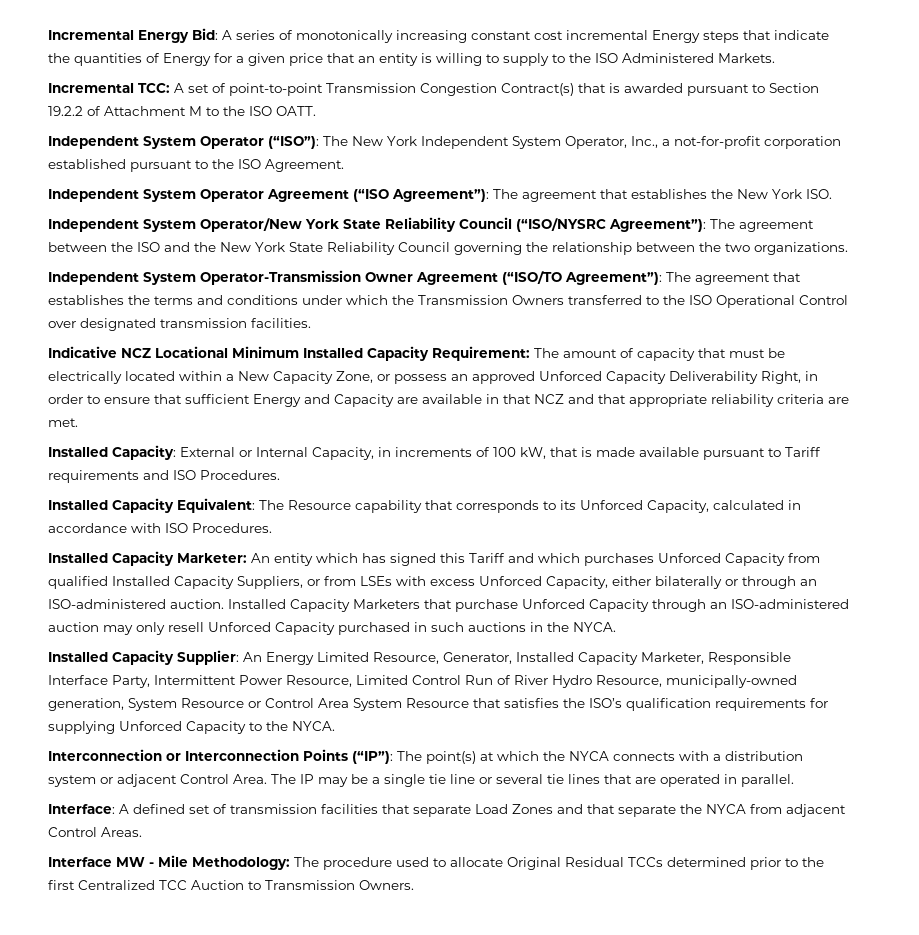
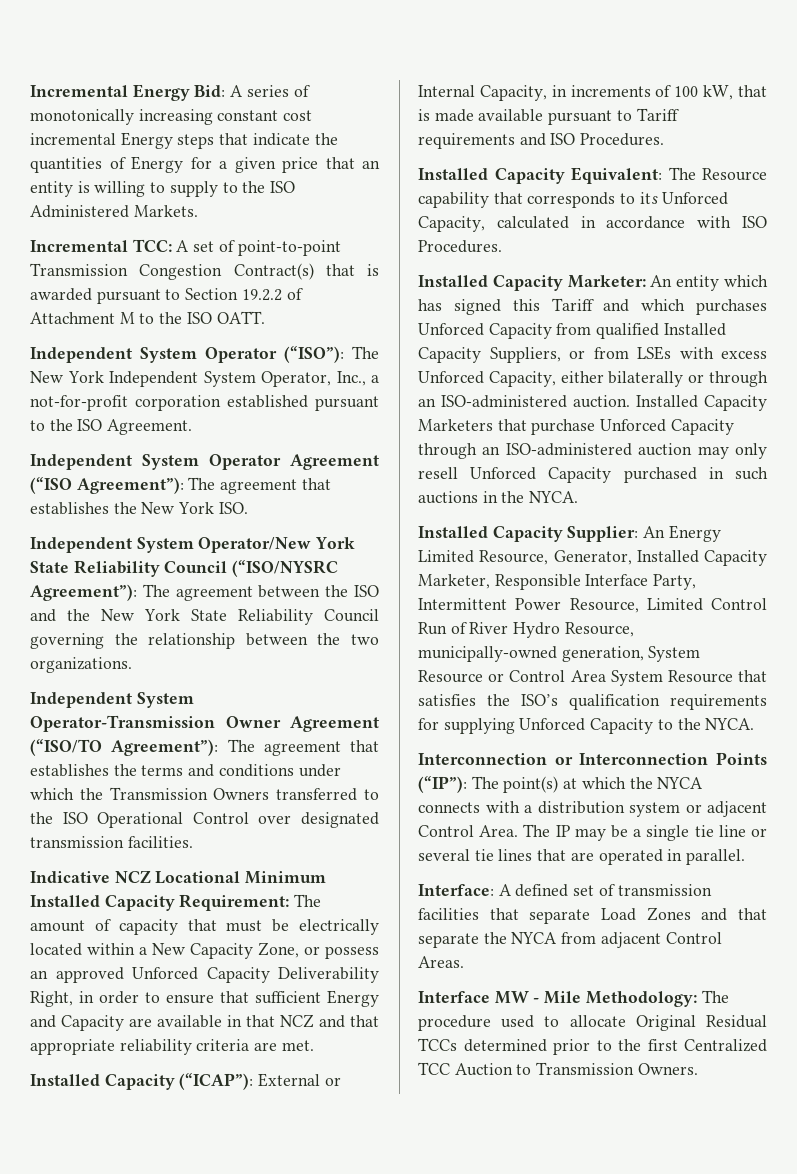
- Installed Capacity: External or Internal Capacity, in increments of 100 kW, that is made available pursuant to Tariff requirements and ISO Procedures.
+ Installed Capacity (“ICAP”): External or Internal Capacity, in increments of 100 kW, that is made available pursuant to Tariff requirements and ISO Procedures.

